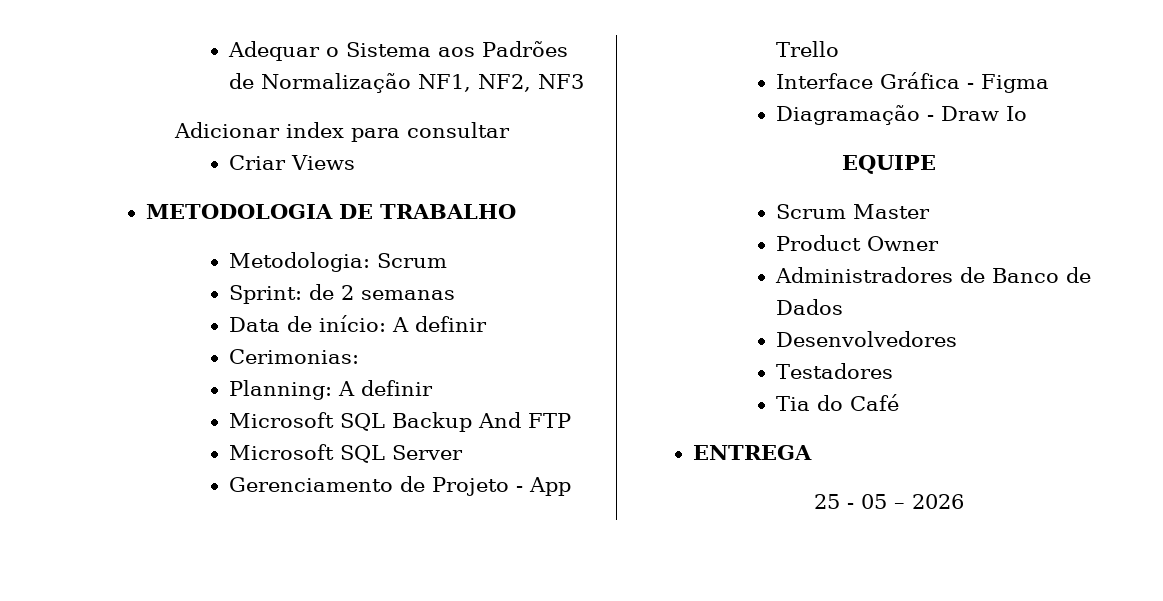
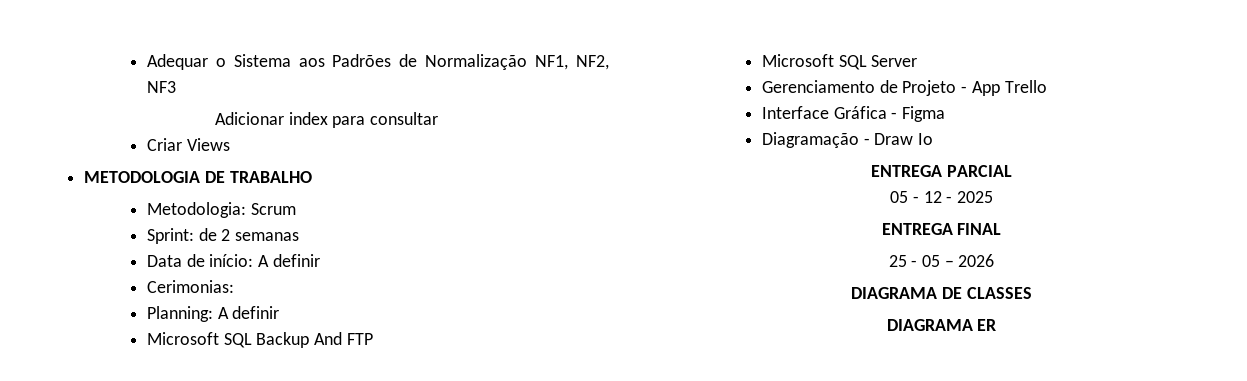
- EQUIPE
- Scrum Master
- Product Owner
- Administradores de Banco de Dados
- Desenvolvedores
- Testadores
- Tia do Café
- ENTREGA
+ ENTREGA PARCIAL
+ 05 - 12 - 2025
+ ENTREGA FINAL
+ DIAGRAMA DE CLASSES
+ DIAGRAMA ER

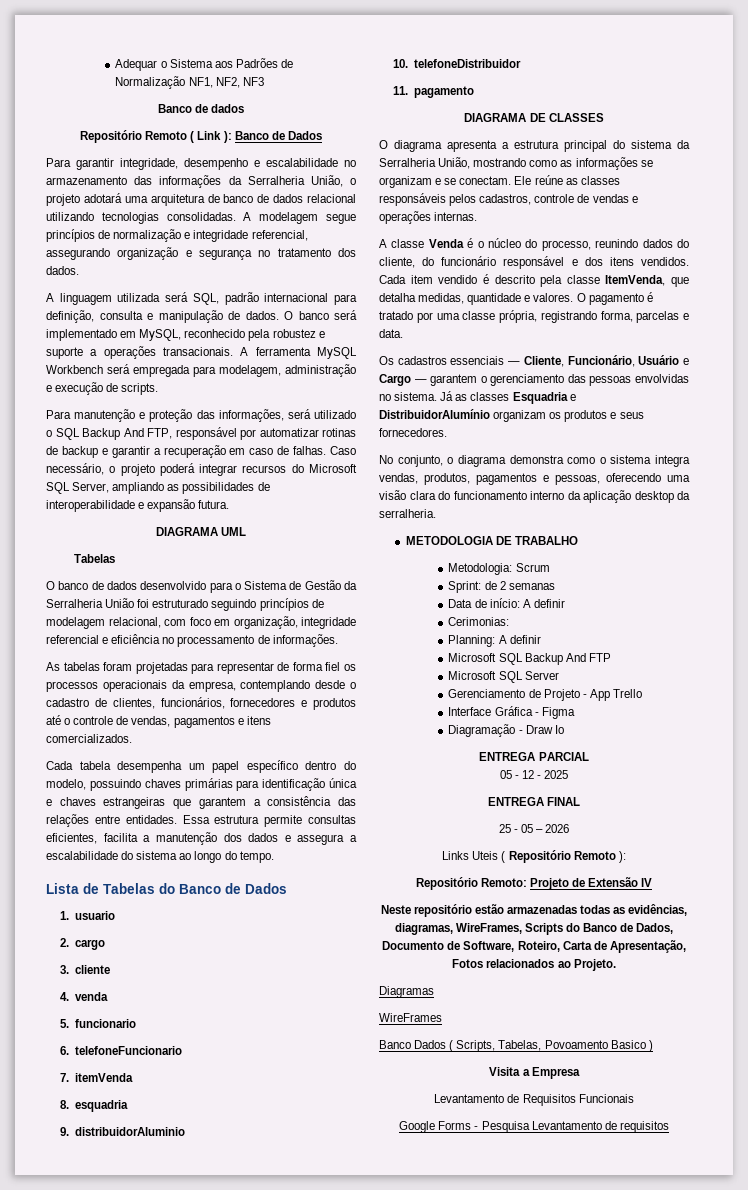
- Adicionar index para consultar
- Criar Views
+ Banco de dados
+ Repositório Remoto ( Link ): Banco de Dados
+ Para garantir integridade, desempenho e escalabilidade no armazenamento das informações da Serralheria União, o projeto adotará uma arquitetura de banco de dados relacional utilizando tecnologias consolidadas. A modelagem segue princípios de normalização e integridade referencial, assegurando organização e segurança no tratamento dos dados.
+ A linguagem utilizada será SQL, padrão internacional para definição, consulta e manipulação de dados. O banco será implementado em MySQL, reconhecido pela robustez e suporte a operações transacionais. A ferramenta MySQL Workbench será empregada para modelagem, administração e execução de scripts.
+ Para manutenção e proteção das informações, será utilizado o SQL Backup And FTP, responsável por automatizar rotinas de backup e garantir a recuperação em caso de falhas. Caso necessário, o projeto poderá integrar recursos do Microsoft SQL Server, ampliando as possibilidades de interoperabilidade e expansão futura.
+ DIAGRAMA UML
+ Tabelas
+ O banco de dados desenvolvido para o Sistema de Gestão da Serralheria União foi estruturado seguindo princípios de modelagem relacional, com foco em organização, integridade referencial e eficiência no processamento de informações.
+ As tabelas foram projetadas para representar de forma fiel os processos operacionais da empresa, contemplando desde o cadastro de clientes, funcionários, fornecedores e produtos até o controle de vendas, pagamentos e itens comercializados.
+ Cada tabela desempenha um papel específico dentro do modelo, possuindo chaves primárias para identificação única e chaves estrangeiras que garantem a consistência das relações entre entidades. Essa estrutura permite consultas eficientes, facilita a manutenção dos dados e assegura a escalabilidade do sistema ao longo do tempo.
+ Lista de Tabelas do Banco de Dados
+ 1. usuario
+ 2. cargo
+ 3. cliente
+ 4. venda
+ 5. funcionario
+ 6. telefoneFuncionario
+ 7. itemVenda
+ 8. esquadria
+ 9. distribuidorAluminio
+ 10. telefoneDistribuidor
+ 11. pagamento
+ DIAGRAMA DE CLASSES
+ O diagrama apresenta a estrutura principal do sistema da Serralheria União, mostrando como as informações se organizam e se conectam. Ele reúne as classes responsáveis pelos cadastros, controle de vendas e operações internas.
+ A classe Venda é o núcleo do processo, reunindo dados do cliente, do funcionário responsável e dos itens vendidos. Cada item vendido é descrito pela classe ItemVenda, que detalha medidas, quantidade e valores. O pagamento é tratado por uma classe própria, registrando forma, parcelas e data.
+ Os cadastros essenciais — Cliente, Funcionário, Usuário e Cargo — garantem o gerenciamento das pessoas envolvidas no sistema. Já as classes Esquadria e DistribuidorAlumínio organizam os produtos e seus fornecedores.
+ No conjunto, o diagrama demonstra como o sistema integra vendas, produtos, pagamentos e pessoas, oferecendo uma visão clara do funcionamento interno da aplicação desktop da serralheria.
- DIAGRAMA DE CLASSES
- DIAGRAMA ER
+ Links Uteis ( Repositório Remoto ):
+ Repositório Remoto: Projeto de Extensão IV
+ Neste repositório estão armazenadas todas as evidências, diagramas, WireFrames, Scripts do Banco de Dados, Documento de Software, Roteiro, Carta de Apresentação, Fotos relacionados ao Projeto.
+ Diagramas
+ WireFrames
+ Banco Dados ( Scripts, Tabelas, Povoamento Basico )
+ Visita a Empresa
+ Levantamento de Requisitos Funcionais
+ Google Forms - Pesquisa Levantamento de requisitos

